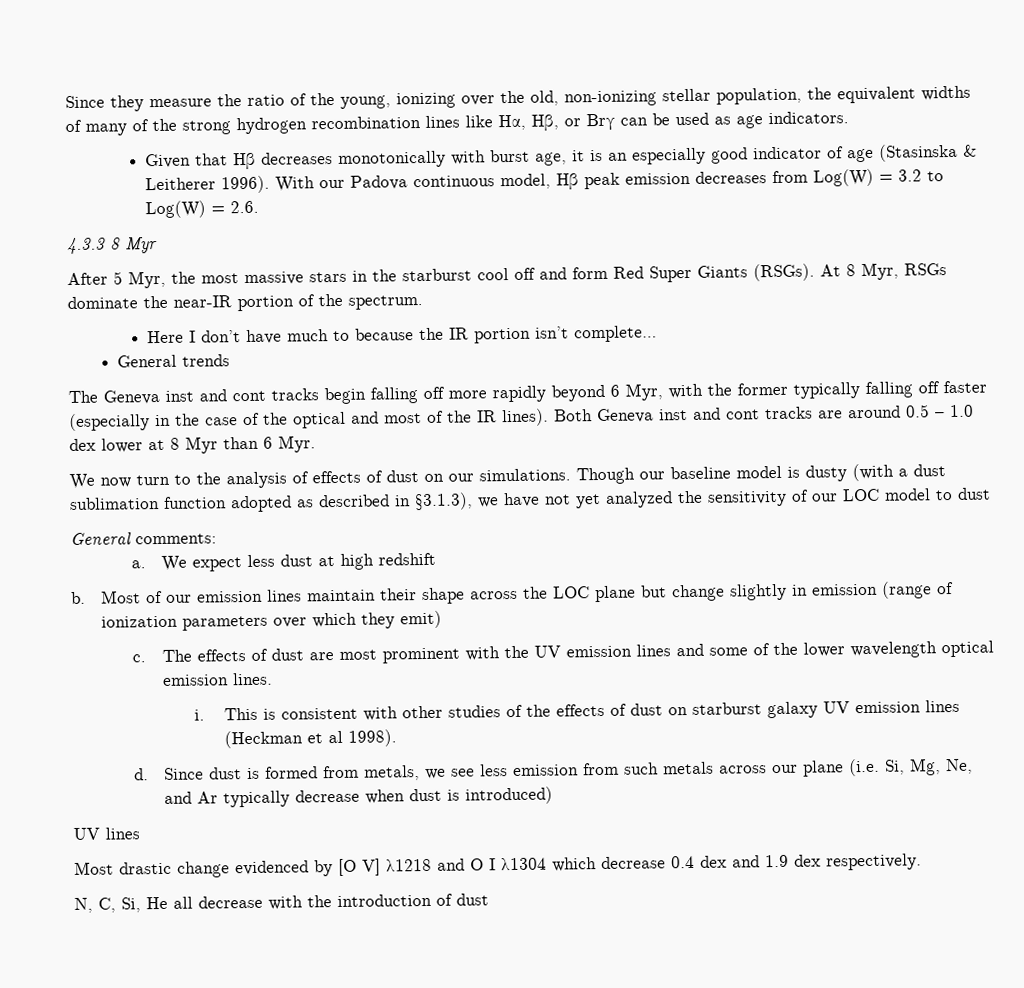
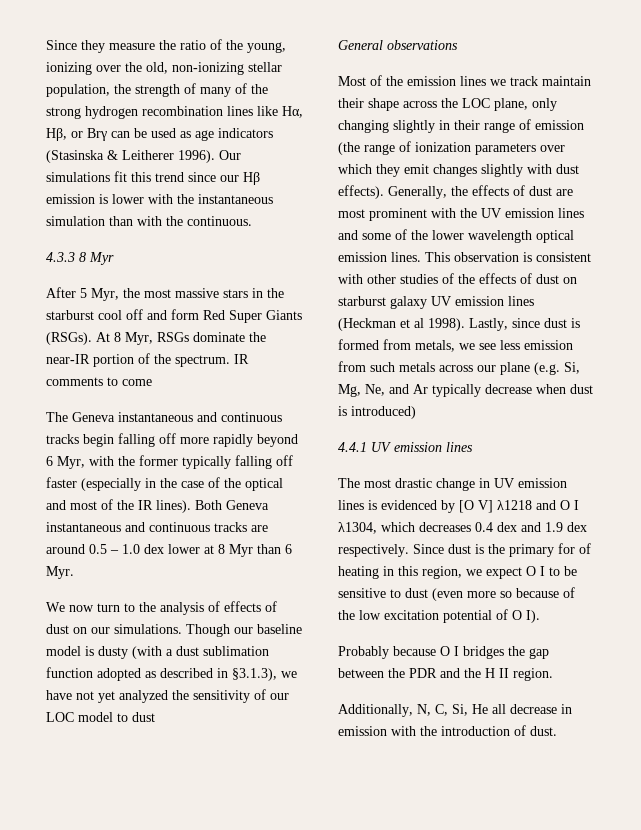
- Since they measure the ratio of the young, ionizing over the old, non-ionizing stellar population, the equivalent widths of many of the strong hydrogen recombination lines like Hα, Hβ, or Brγ can be used as age indicators.
- Given that Hβ decreases monotonically with burst age, it is an especially good indicator of age (Stasinska & Leitherer 1996). With our Padova continuous model, Hβ peak emission decreases from Log(W) = 3.2 to Log(W) = 2.6.
+ Since they measure the ratio of the young, ionizing over the old, non-ionizing stellar population, the strength of many of the strong hydrogen recombination lines like Hα, Hβ, or Brγ can be used as age indicators (Stasinska & Leitherer 1996). Our simulations fit this trend since our Hβ emission is lower with the instantaneous simulation than with the continuous.
- At 8 Myr, RSGs dominate the near-IR portion of the spectrum.
- Here I don’t have much to because the IR portion isn’t complete…
- General trends
+ At 8 Myr, RSGs dominate the near-IR portion of the spectrum. IR comments to come
- The Geneva inst and cont tracks begin falling off more rapidly beyond 6 Myr, with the former typically falling off faster (especially in the case of the optical and most of the IR lines).
+ The Geneva instantaneous and continuous tracks begin falling off more rapidly beyond 6 Myr, with the former typically falling off faster (especially in the case of the optical and most of the IR lines).
- Both Geneva inst and cont tracks are around 0.5 – 1.0 dex lower at 8 Myr than 6 Myr.
+ Both Geneva instantaneous and continuous tracks are around 0.5 – 1.0 dex lower at 8 Myr than 6 Myr.
- General comments:
- a. We expect less dust at high redshift
- b. Most of our emission lines maintain their shape across the LOC plane but change slightly in emission (range of ionization parameters over which they emit)
- c. The effects of dust are most prominent with the UV emission lines and some of the lower wavelength optical emission lines.
- i. This is consistent with other studies of the effects of dust on starburst galaxy UV emission lines (Heckman et al 1998).
- d. Since dust is formed from metals, we see less emission from such metals across our plane (i.e. Si, Mg, Ne, and Ar typically decrease when dust is introduced)
+ General observations
+ Most of the emission lines we track maintain their shape across the LOC plane, only changing slightly in their range of emission (the range of ionization parameters over which they emit changes slightly with dust effects). Generally, the effects of dust are most prominent with the UV emission lines and some of the lower wavelength optical emission lines. This observation is consistent with other studies of the effects of dust on starburst galaxy UV emission lines (Heckman et al 1998). Lastly, since dust is formed from metals, we see less emission from such metals across our plane (e.g. Si, Mg, Ne, and Ar typically decrease when dust is introduced)
- UV lines
- Most drastic change evidenced by [O V] λ1218 and O I λ1304 which decrease 0.4 dex and 1.9 dex respectively.
- N, C, Si, He all decrease with the introduction of dust
+ 4.4.1 UV emission lines
+ The most drastic change in UV emission lines is evidenced by [O V] λ1218 and O I λ1304, which decreases 0.4 dex and 1.9 dex respectively. Since dust is the primary for of heating in this region, we expect O I to be sensitive to dust (even more so because of the low excitation potential of O I).
+ Probably because O I bridges the gap between the PDR and the H II region.
+ Additionally, N, C, Si, He all decrease in emission with the introduction of dust.

